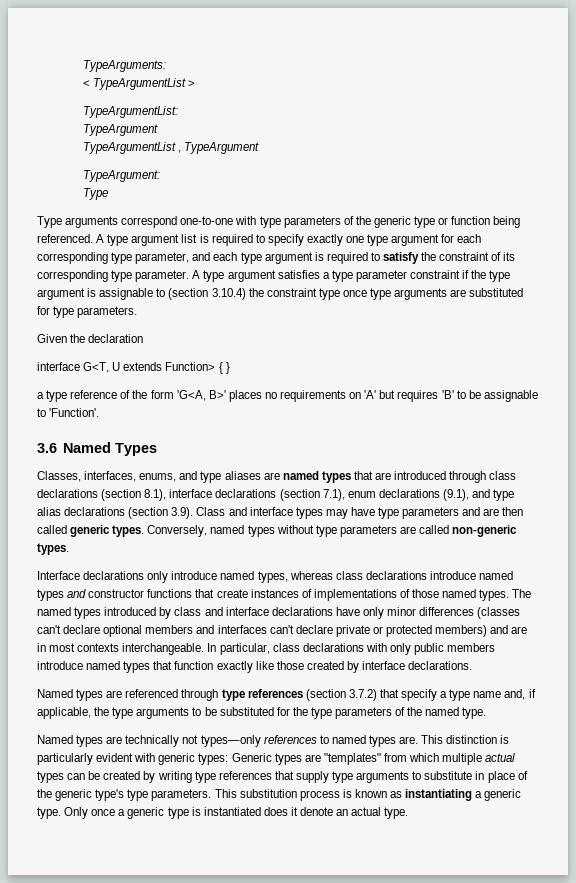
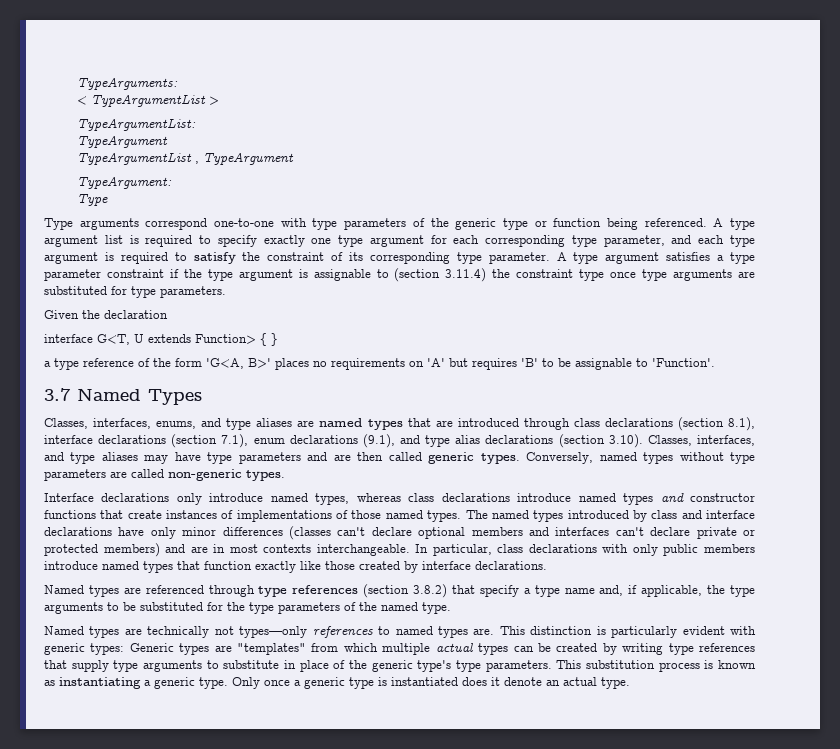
- A type argument satisfies a type parameter constraint if the type argument is assignable to (section 3.10.4) the constraint type once type arguments are substituted for type parameters.
+ A type argument satisfies a type parameter constraint if the type argument is assignable to (section 3.11.4) the constraint type once type arguments are substituted for type parameters.
- 3.6 Named Types
+ 3.7 Named Types
- Classes, interfaces, enums, and type aliases are named types that are introduced through class declarations (section 8.1), interface declarations (section 7.1), enum declarations (9.1), and type alias declarations (section 3.9). Class and interface types may have type parameters and are then called generic types.
+ Classes, interfaces, enums, and type aliases are named types that are introduced through class declarations (section 8.1), interface declarations (section 7.1), enum declarations (9.1), and type alias declarations (section 3.10). Classes, interfaces, and type aliases may have type parameters and are then called generic types.
- Named types are referenced through type references (section 3.7.2) that specify a type name and, if applicable, the type arguments to be substituted for the type parameters of the named type.
+ Named types are referenced through type references (section 3.8.2) that specify a type name and, if applicable, the type arguments to be substituted for the type parameters of the named type.

